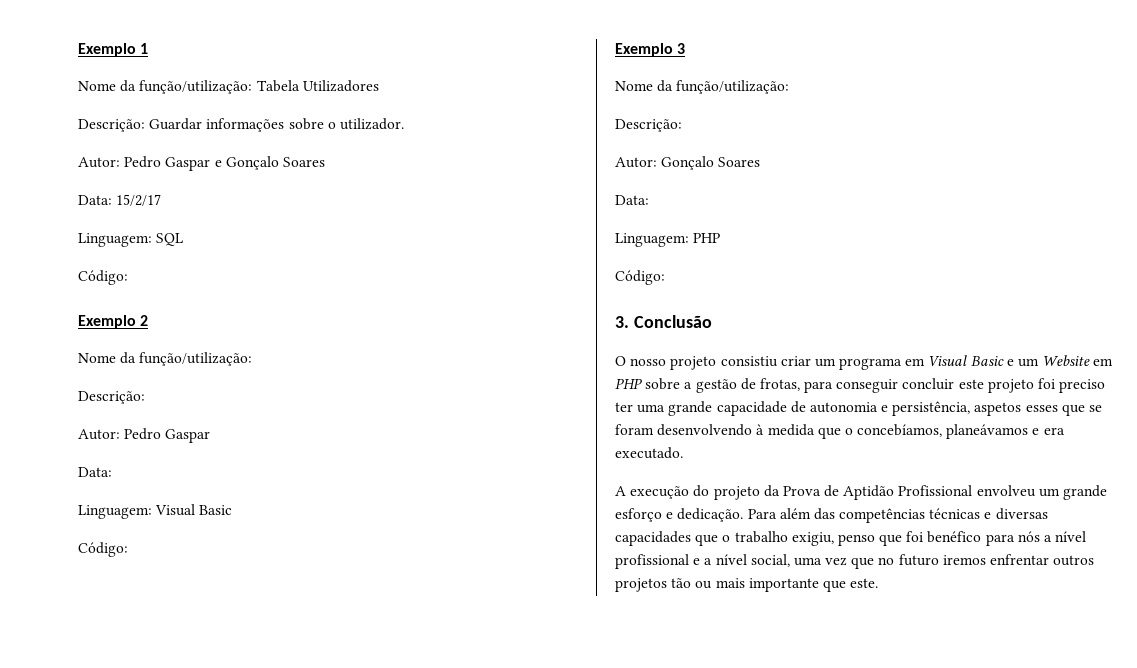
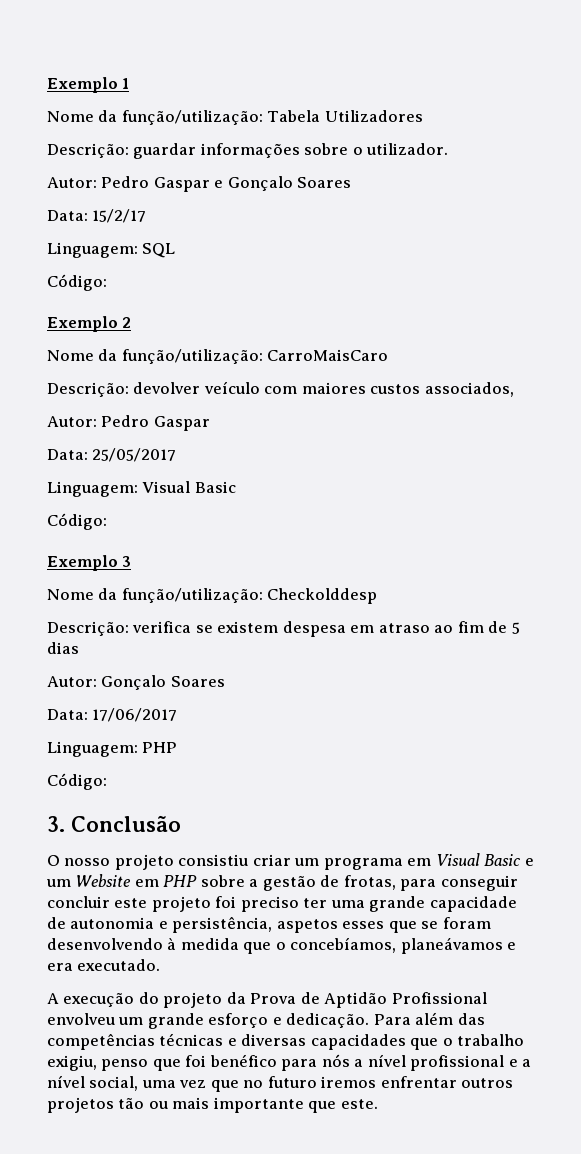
- Descrição: Guardar informações sobre o utilizador.
+ Descrição: guardar informações sobre o utilizador.
  Exemplo 2
- Nome da função/utilização:
- Descrição:
+ Nome da função/utilização: CarroMaisCaro
+ Descrição: devolver veículo com maiores custos associados,
  Autor: Pedro Gaspar
- Data:
+ Data: 25/05/2017
  Exemplo 3
- Nome da função/utilização:
- Descrição:
+ Nome da função/utilização: Checkolddesp
+ Descrição: verifica se existem despesa em atraso ao fim de 5 dias
  Autor: Gonçalo Soares
- Data:
+ Data: 17/06/2017

